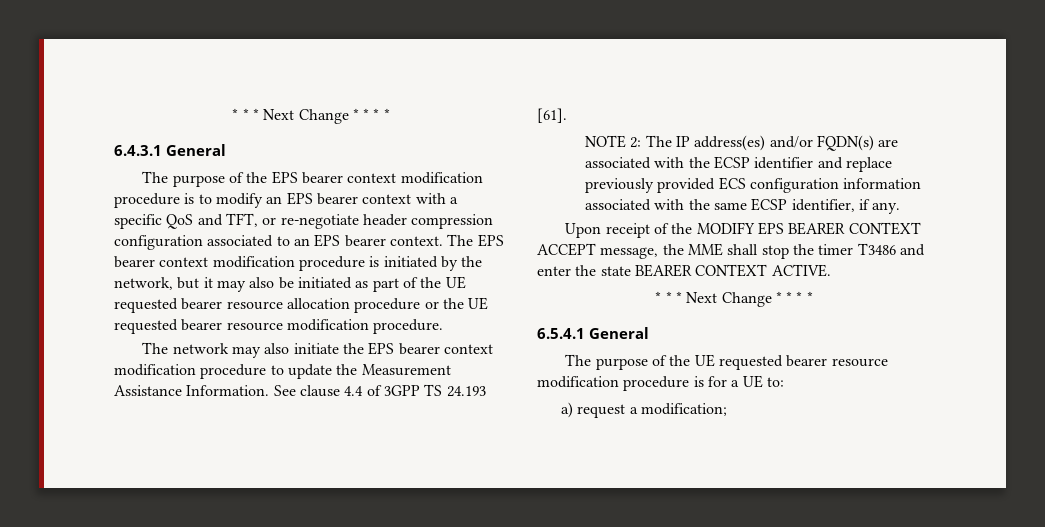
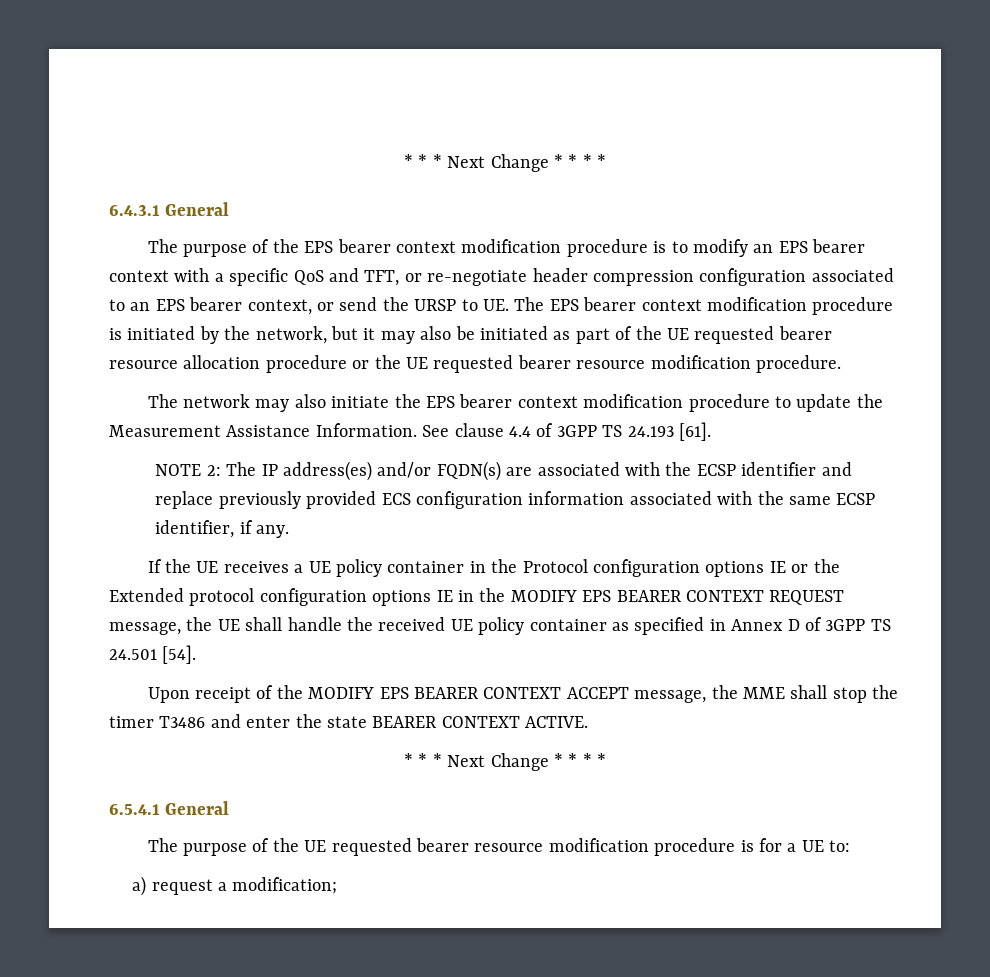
- The purpose of the EPS bearer context modification procedure is to modify an EPS bearer context with a specific QoS and TFT, or re-negotiate header compression configuration associated to an EPS bearer context. The EPS bearer context modification procedure is initiated by the network, but it may also be initiated as part of the UE requested bearer resource allocation procedure or the UE requested bearer resource modification procedure.
+ The purpose of the EPS bearer context modification procedure is to modify an EPS bearer context with a specific QoS and TFT, or re-negotiate header compression configuration associated to an EPS bearer context, or send the URSP to UE. The EPS bearer context modification procedure is initiated by the network, but it may also be initiated as part of the UE requested bearer resource allocation procedure or the UE requested bearer resource modification procedure.
+ If the UE receives a UE policy container in the Protocol configuration options IE or the Extended protocol configuration options IE in the MODIFY EPS BEARER CONTEXT REQUEST message, the UE shall handle the received UE policy container as specified in Annex D of 3GPP TS 24.501 [54].

